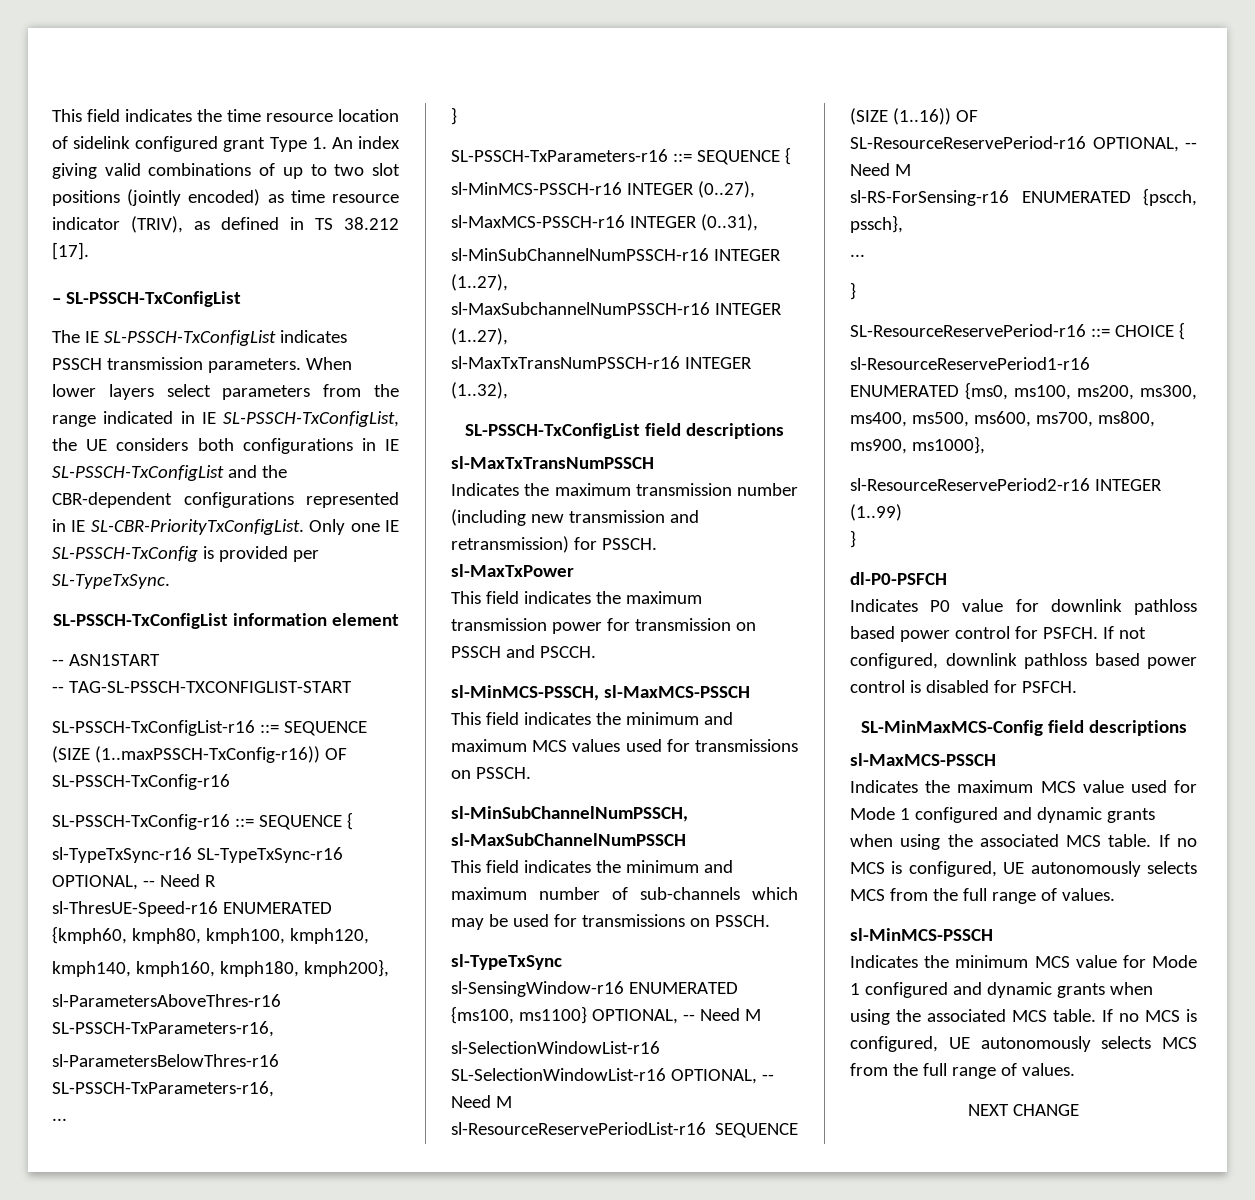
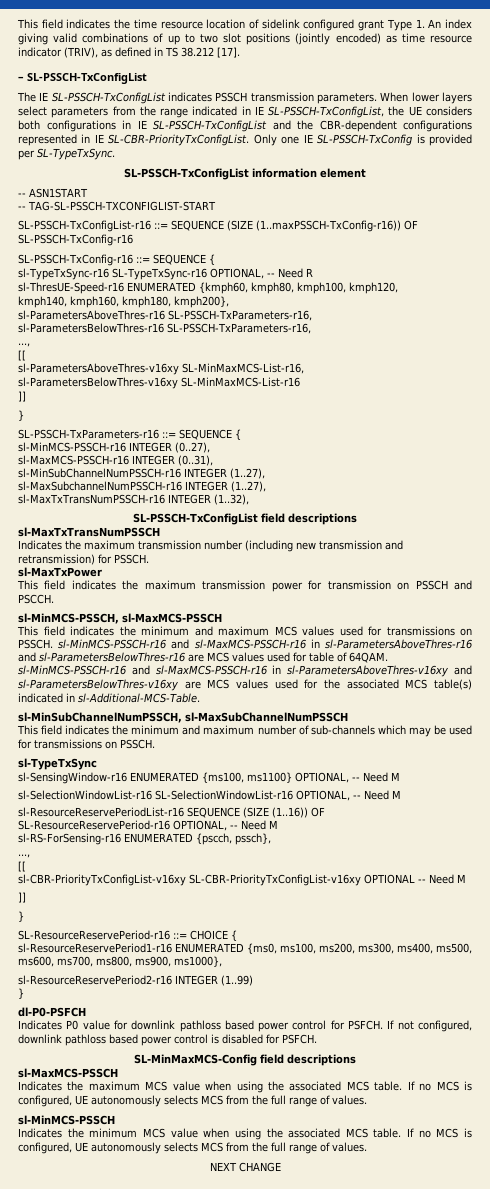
  sl-ParametersBelowThres-r16 SL-PSSCH-TxParameters-r16,
- ...
+ ...,
+ [[
+ sl-ParametersAboveThres-v16xy SL-MinMaxMCS-List-r16,
+ sl-ParametersBelowThres-v16xy SL-MinMaxMCS-List-r16
+ ]]
- This field indicates the minimum and maximum MCS values used for transmissions on PSSCH.
+ This field indicates the minimum and maximum MCS values used for transmissions on PSSCH. sl-MinMCS-PSSCH-r16 and sl-MaxMCS-PSSCH-r16 in sl-ParametersAboveThres-r16 and sl-ParametersBelowThres-r16 are MCS values used for table of 64QAM. sl-MinMCS-PSSCH-r16 and sl-MaxMCS-PSSCH-r16 in sl-ParametersAboveThres-v16xy and sl-ParametersBelowThres-v16xy are MCS values used for the associated MCS table(s) indicated in sl-Additional-MCS-Table.
  sl-RS-ForSensing-r16 ENUMERATED {pscch, pssch},
- ...
+ ...,
+ [[
+ sl-CBR-PriorityTxConfigList-v16xy SL-CBR-PriorityTxConfigList-v16xy OPTIONAL -- Need M
+ ]]
- Indicates the maximum MCS value used for Mode 1 configured and dynamic grants when using the associated MCS table.
+ Indicates the maximum MCS value when using the associated MCS table.
- Indicates the minimum MCS value for Mode 1 configured and dynamic grants when using the associated MCS table.
+ Indicates the minimum MCS value when using the associated MCS table.

